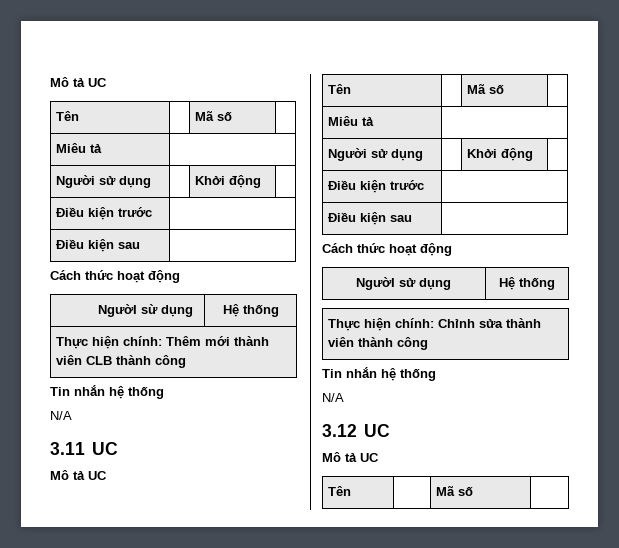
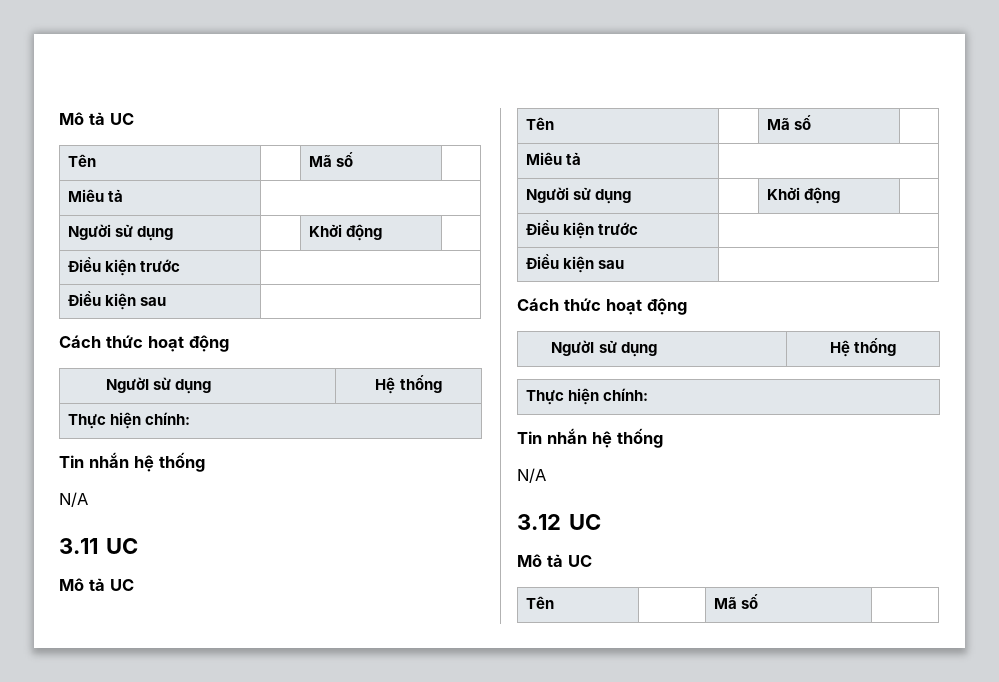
  NgườI sừ dụng | Hệ thống
- Thực hiện chính: Thêm mới thành viên CLB thành công
+ Thực hiện chính:
  NgườI sử dụng | Hệ thống
- Thực hiện chính: Chỉnh sửa thành viên thành công
+ Thực hiện chính:

